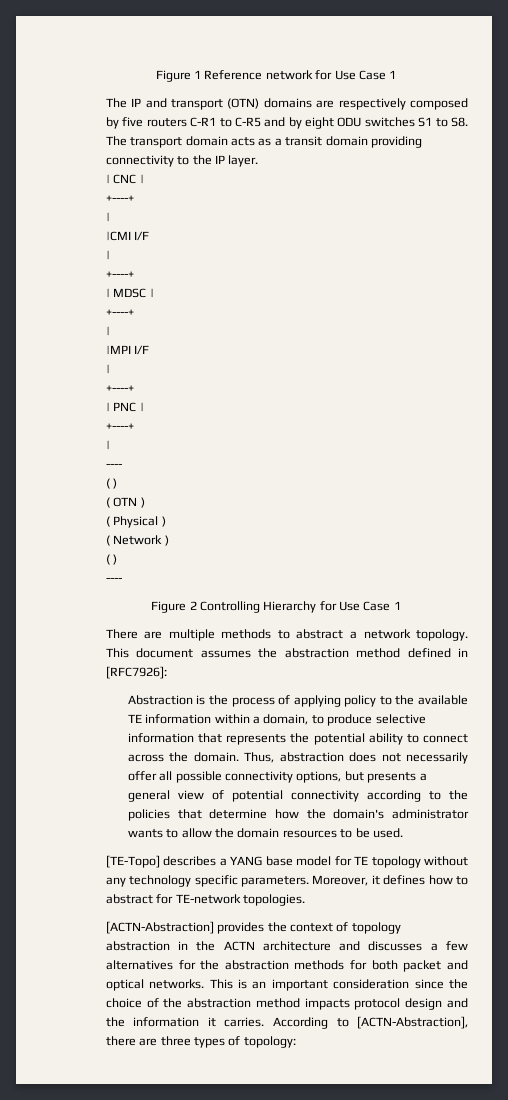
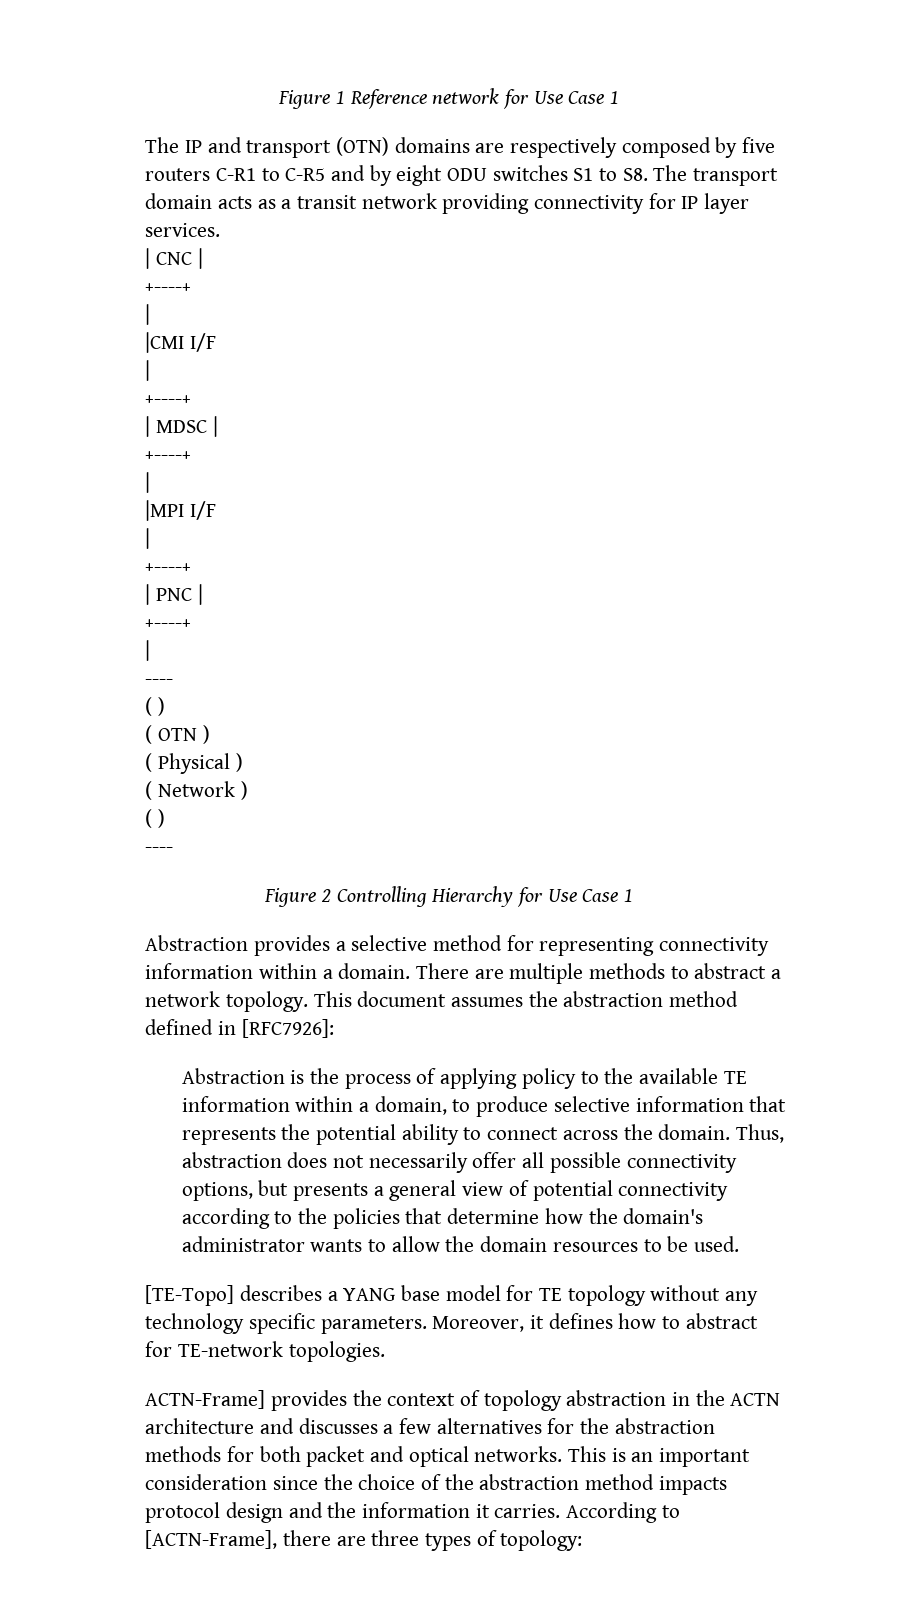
- The IP and transport (OTN) domains are respectively composed by five routers C-R1 to C-R5 and by eight ODU switches S1 to S8. The transport domain acts as a transit domain providing connectivity to the IP layer.
+ The IP and transport (OTN) domains are respectively composed by five routers C-R1 to C-R5 and by eight ODU switches S1 to S8. The transport domain acts as a transit network providing connectivity for IP layer services.
+ Abstraction provides a selective method for representing connectivity information within a domain.
- [ACTN-Abstraction] provides the context of topology abstraction in the ACTN architecture and discusses a few alternatives for the abstraction methods for both packet and optical networks.
+ ACTN-Frame] provides the context of topology abstraction in the ACTN architecture and discusses a few alternatives for the abstraction methods for both packet and optical networks.
- According to [ACTN-Abstraction], there are three types of topology:
+ According to [ACTN-Frame], there are three types of topology:

